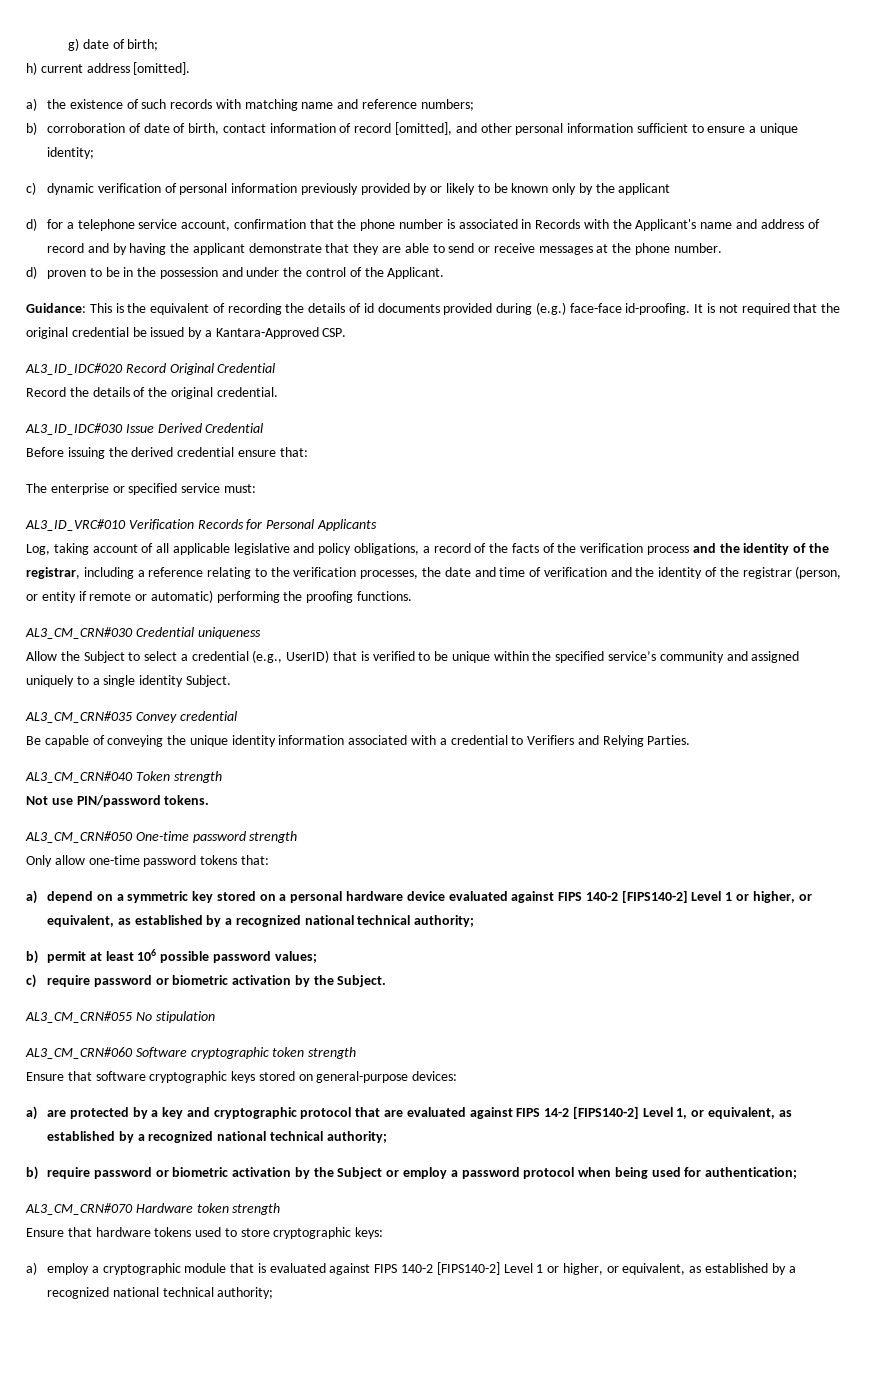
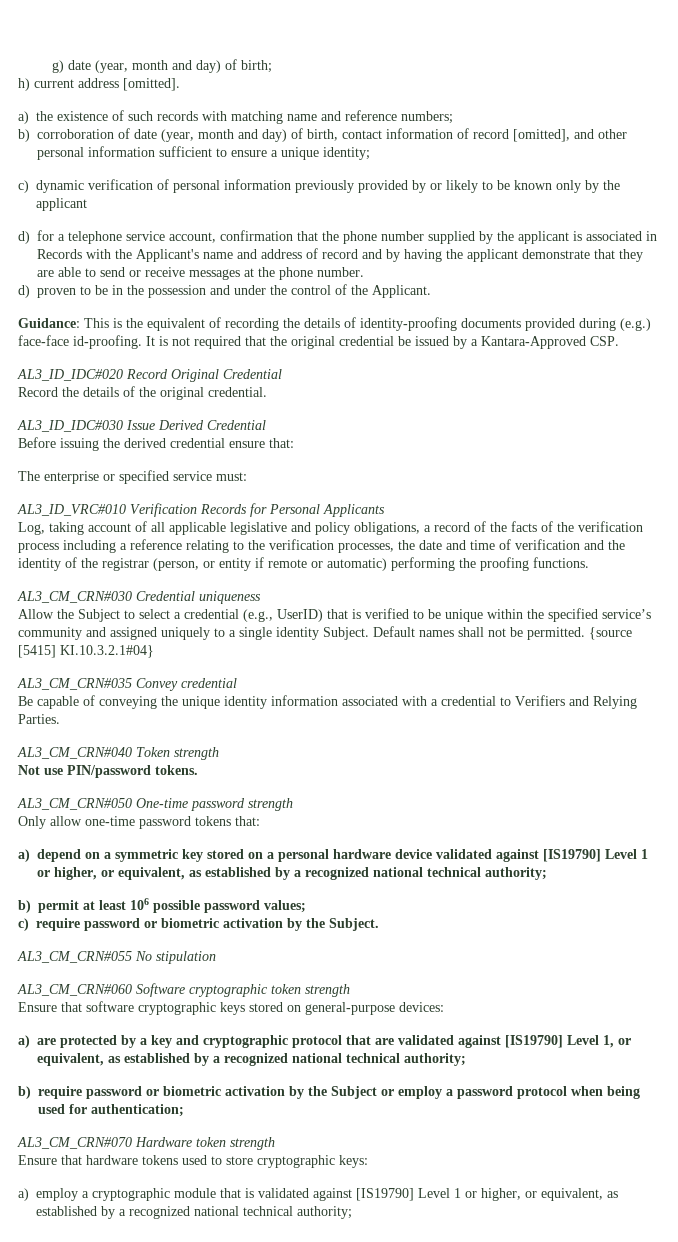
- g) date of birth;
+ g) date (year, month and day) of birth;
- b) corroboration of date of birth, contact information of record [omitted], and other personal information sufficient to ensure a unique identity;
+ b) corroboration of date (year, month and day) of birth, contact information of record [omitted], and other personal information sufficient to ensure a unique identity;
- d) for a telephone service account, confirmation that the phone number is associated in Records with the Applicant's name and address of record and by having the applicant demonstrate that they are able to send or receive messages at the phone number.
+ d) for a telephone service account, confirmation that the phone number supplied by the applicant is associated in Records with the Applicant's name and address of record and by having the applicant demonstrate that they are able to send or receive messages at the phone number.
- Guidance: This is the equivalent of recording the details of id documents provided during (e.g.) face-face id-proofing.
+ Guidance: This is the equivalent of recording the details of identity-proofing documents provided during (e.g.) face-face id-proofing.
- Log, taking account of all applicable legislative and policy obligations, a record of the facts of the verification process and the identity of the registrar, including a reference relating to the verification processes, the date and time of verification and the identity of the registrar (person, or entity if remote or automatic) performing the proofing functions.
+ Log, taking account of all applicable legislative and policy obligations, a record of the facts of the verification process including a reference relating to the verification processes, the date and time of verification and the identity of the registrar (person, or entity if remote or automatic) performing the proofing functions.
+ Default names shall not be permitted. {source [5415] KI.10.3.2.1#04}
- a) depend on a symmetric key stored on a personal hardware device evaluated against FIPS 140-2 [FIPS140-2] Level 1 or higher, or equivalent, as established by a recognized national technical authority;
+ a) depend on a symmetric key stored on a personal hardware device validated against [IS19790] Level 1 or higher, or equivalent, as established by a recognized national technical authority;
- a) are protected by a key and cryptographic protocol that are evaluated against FIPS 14-2 [FIPS140-2] Level 1, or equivalent, as established by a recognized national technical authority;
+ a) are protected by a key and cryptographic protocol that are validated against [IS19790] Level 1, or equivalent, as established by a recognized national technical authority;
- a) employ a cryptographic module that is evaluated against FIPS 140-2 [FIPS140-2] Level 1 or higher, or equivalent, as established by a recognized national technical authority;
+ a) employ a cryptographic module that is validated against [IS19790] Level 1 or higher, or equivalent, as established by a recognized national technical authority;

